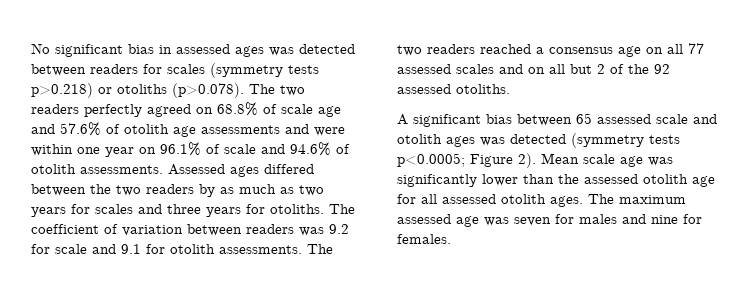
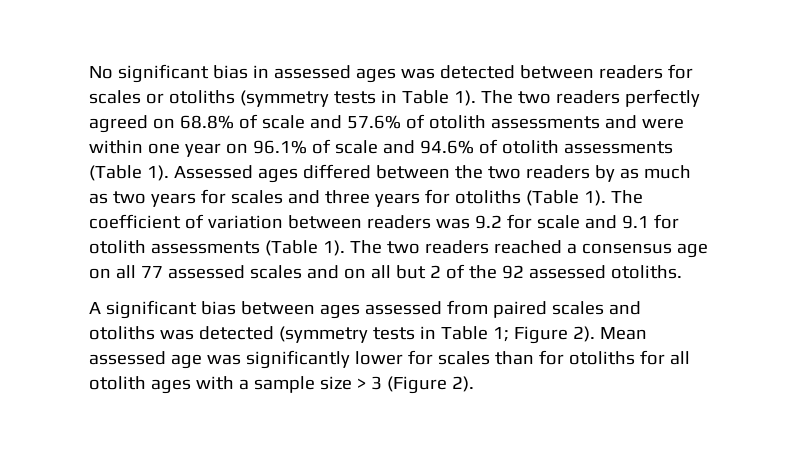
- No significant bias in assessed ages was detected between readers for scales (symmetry tests p>0.218) or otoliths (p>0.078). The two readers perfectly agreed on 68.8% of scale age and 57.6% of otolith age assessments and were within one year on 96.1% of scale and 94.6% of otolith assessments.
+ No significant bias in assessed ages was detected between readers for scales or otoliths (symmetry tests in Table 1). The two readers perfectly agreed on 68.8% of scale and 57.6% of otolith assessments and were within one year on 96.1% of scale and 94.6% of otolith assessments (Table 1).
- Assessed ages differed between the two readers by as much as two years for scales and three years for otoliths.
+ Assessed ages differed between the two readers by as much as two years for scales and three years for otoliths (Table 1).
- The coefficient of variation between readers was 9.2 for scale and 9.1 for otolith assessments.
+ The coefficient of variation between readers was 9.2 for scale and 9.1 for otolith assessments (Table 1).
- A significant bias between 65 assessed scale and otolith ages was detected (symmetry tests p<0.0005; Figure 2).
+ A significant bias between ages assessed from paired scales and otoliths was detected (symmetry tests in Table 1; Figure 2).
- Mean scale age was significantly lower than the assessed otolith age for all assessed otolith ages. The maximum assessed age was seven for males and nine for females.
+ Mean assessed age was significantly lower for scales than for otoliths for all otolith ages with a sample size > 3 (Figure 2).

